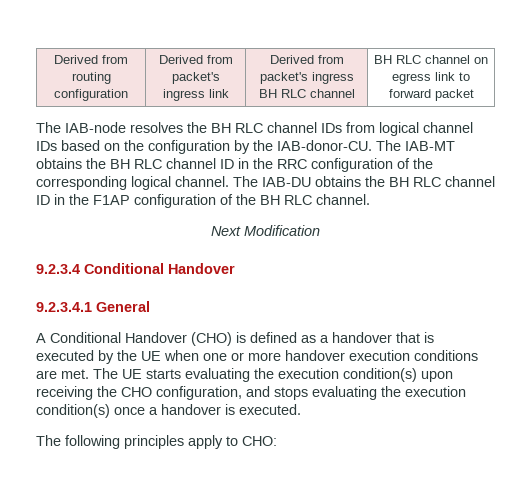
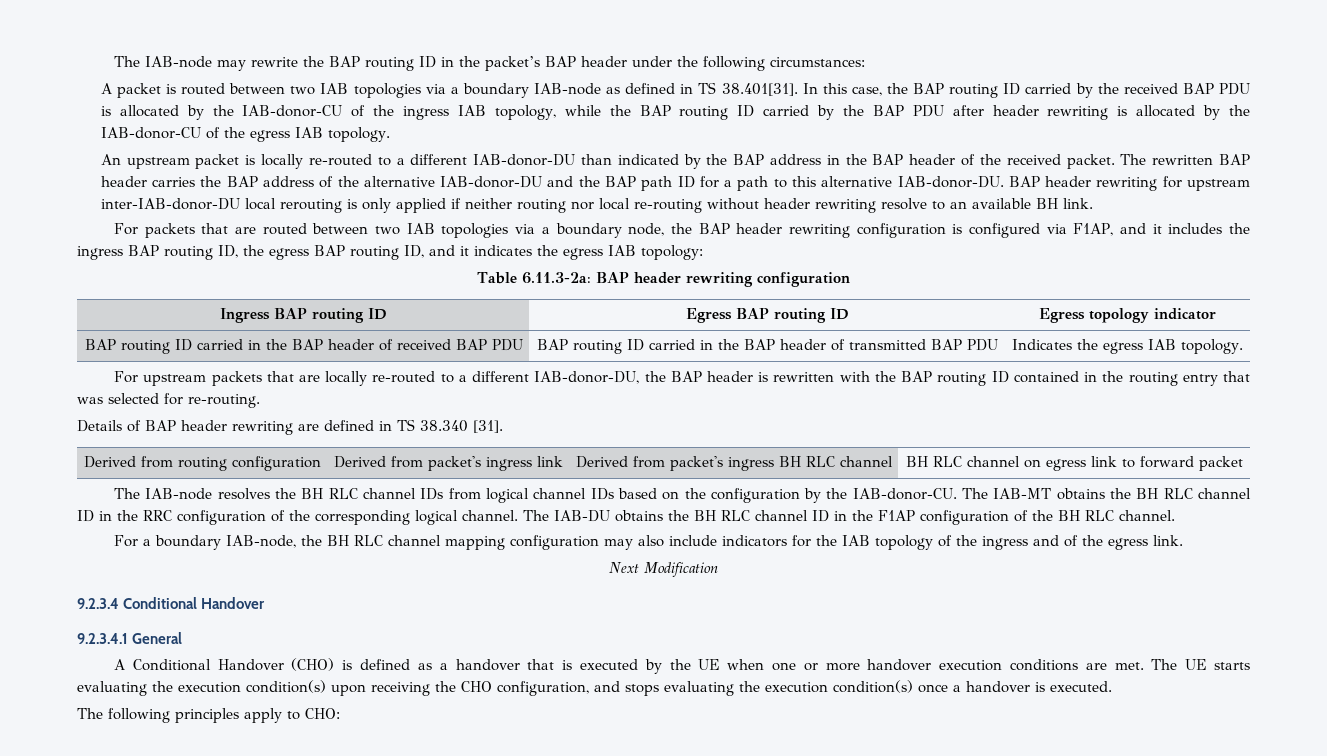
+ The IAB-node may rewrite the BAP routing ID in the packet’s BAP header under the following circumstances:
+ A packet is routed between two IAB topologies via a boundary IAB-node as defined in TS 38.401[31]. In this case, the BAP routing ID carried by the received BAP PDU is allocated by the IAB-donor-CU of the ingress IAB topology, while the BAP routing ID carried by the BAP PDU after header rewriting is allocated by the IAB-donor-CU of the egress IAB topology.
+ An upstream packet is locally re-routed to a different IAB-donor-DU than indicated by the BAP address in the BAP header of the received packet. The rewritten BAP header carries the BAP address of the alternative IAB-donor-DU and the BAP path ID for a path to this alternative IAB-donor-DU. BAP header rewriting for upstream inter-IAB-donor-DU local rerouting is only applied if neither routing nor local re-routing without header rewriting resolve to an available BH link.
+ For packets that are routed between two IAB topologies via a boundary node, the BAP header rewriting configuration is configured via F1AP, and it includes the ingress BAP routing ID, the egress BAP routing ID, and it indicates the egress IAB topology:
+ Table 6.11.3-2a: BAP header rewriting configuration
+ Ingress BAP routing ID | Egress BAP routing ID | Egress topology indicator
+ BAP routing ID carried in the BAP header of received BAP PDU | BAP routing ID carried in the BAP header of transmitted BAP PDU | Indicates the egress IAB topology.
+ For upstream packets that are locally re-routed to a different IAB-donor-DU, the BAP header is rewritten with the BAP routing ID contained in the routing entry that was selected for re-routing.
+ Details of BAP header rewriting are defined in TS 38.340 [31].
+ For a boundary IAB-node, the BH RLC channel mapping configuration may also include indicators for the IAB topology of the ingress and of the egress link.

